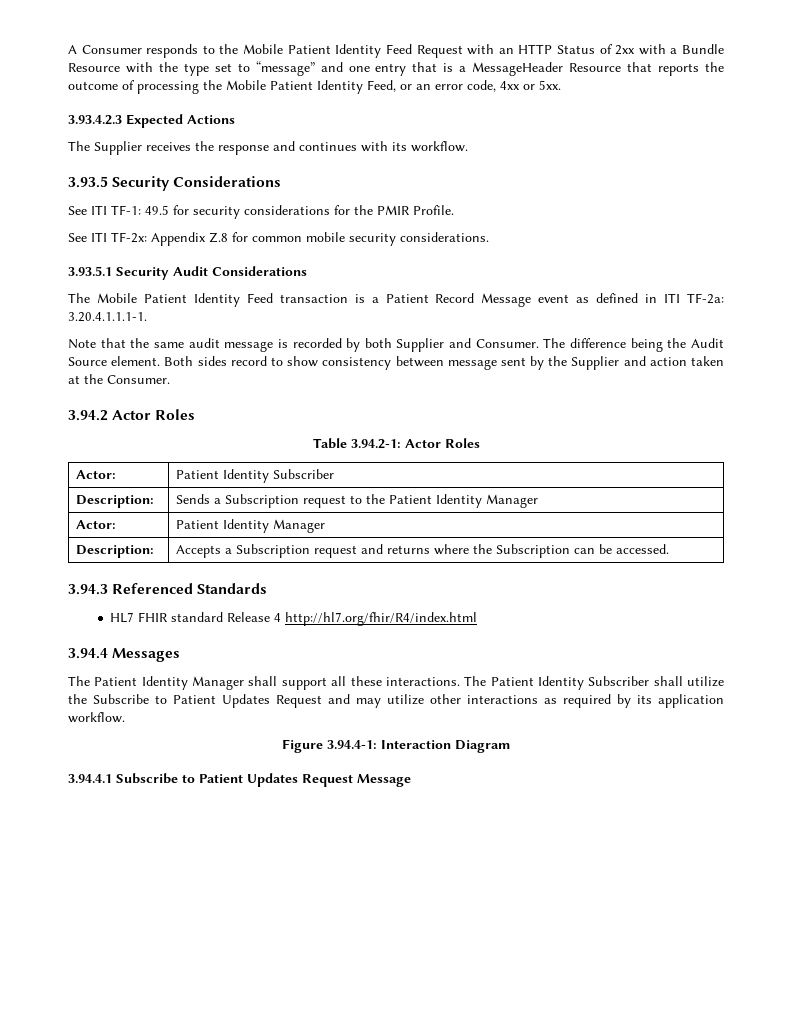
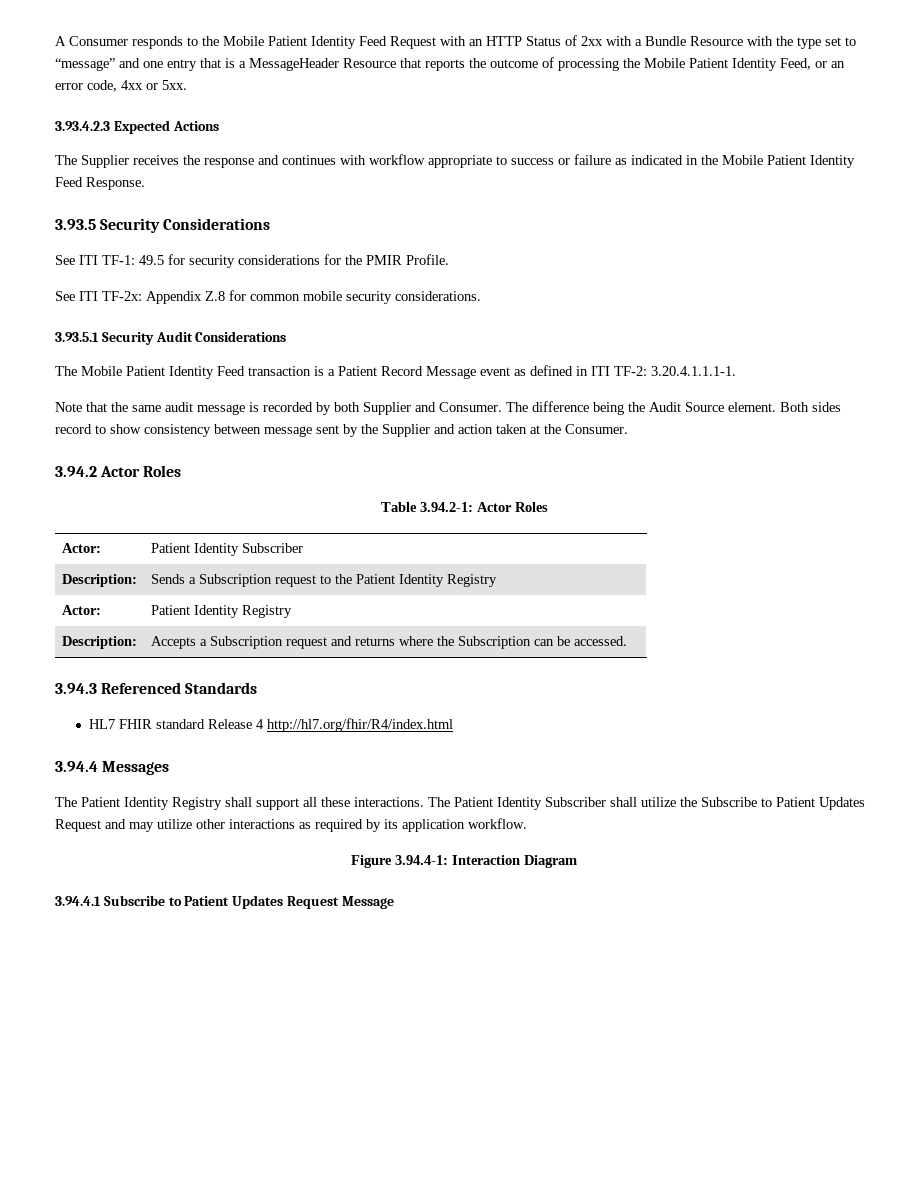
- The Supplier receives the response and continues with its workflow.
+ The Supplier receives the response and continues with workflow appropriate to success or failure as indicated in the Mobile Patient Identity Feed Response.
- The Mobile Patient Identity Feed transaction is a Patient Record Message event as defined in ITI TF-2a: 3.20.4.1.1.1-1.
+ The Mobile Patient Identity Feed transaction is a Patient Record Message event as defined in ITI TF-2: 3.20.4.1.1.1-1.
- Description: | Sends a Subscription request to the Patient Identity Manager
- Actor: | Patient Identity Manager
+ Description: | Sends a Subscription request to the Patient Identity Registry
+ Actor: | Patient Identity Registry
- The Patient Identity Manager shall support all these interactions.
+ The Patient Identity Registry shall support all these interactions.

